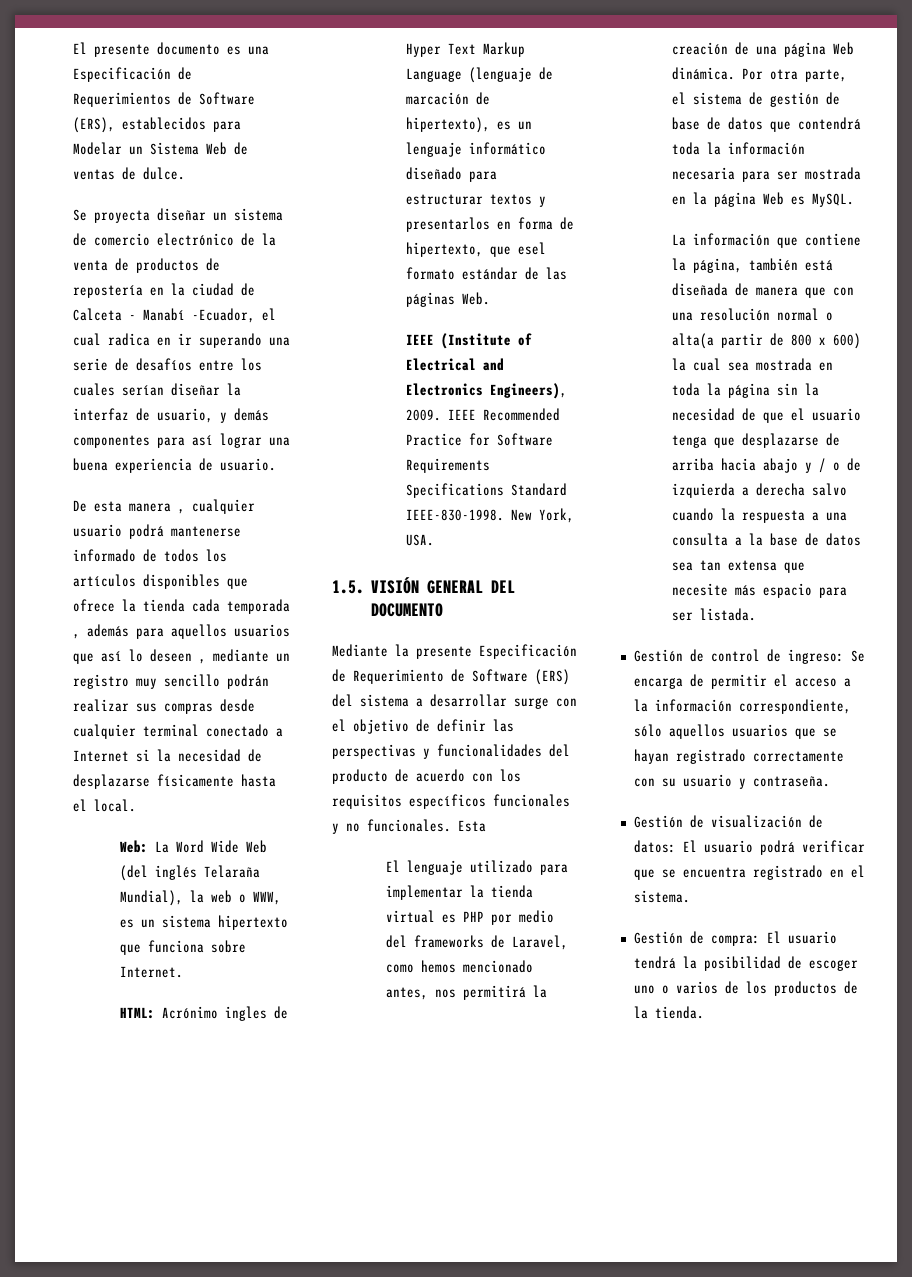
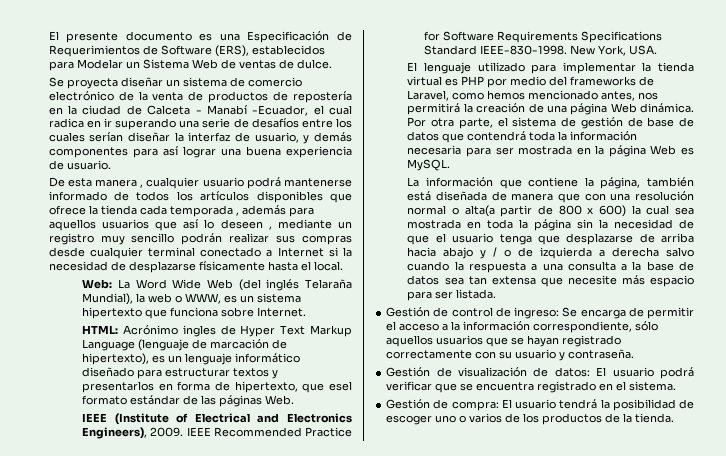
- 1.5. VISIÓN GENERAL DEL DOCUMENTO
- Mediante la presente Especificación de Requerimiento de Software (ERS) del sistema a desarrollar surge con el objetivo de definir las perspectivas y funcionalidades del producto de acuerdo con los requisitos específicos funcionales y no funcionales. Esta

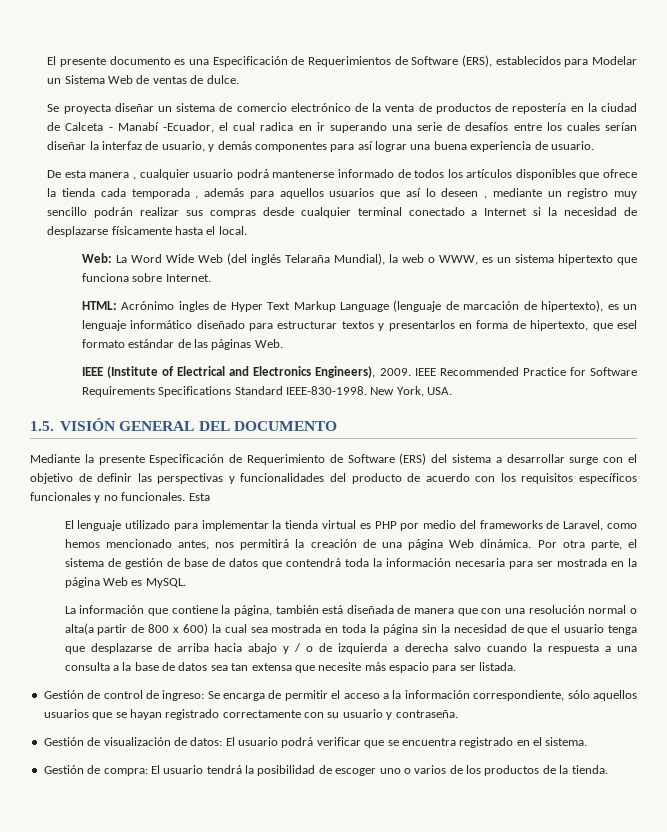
+ 1.5. VISIÓN GENERAL DEL DOCUMENTO
+ Mediante la presente Especificación de Requerimiento de Software (ERS) del sistema a desarrollar surge con el objetivo de definir las perspectivas y funcionalidades del producto de acuerdo con los requisitos específicos funcionales y no funcionales. Esta

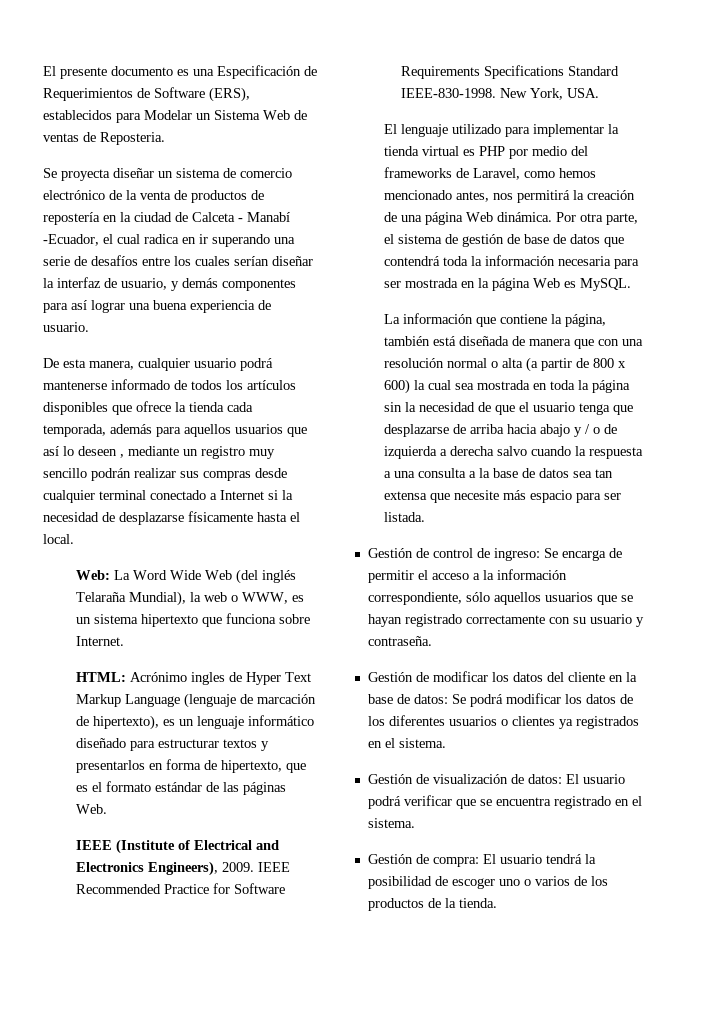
- El presente documento es una Especificación de Requerimientos de Software (ERS), establecidos para Modelar un Sistema Web de ventas de dulce.
+ El presente documento es una Especificación de Requerimientos de Software (ERS), establecidos para Modelar un Sistema Web de ventas de Reposteria.
- De esta manera , cualquier usuario podrá mantenerse informado de todos los artículos disponibles que ofrece la tienda cada temporada , además para aquellos usuarios que así lo deseen , mediante un registro muy sencillo podrán realizar sus compras desde cualquier terminal conectado a Internet si la necesidad de desplazarse físicamente hasta el local.
+ De esta manera, cualquier usuario podrá mantenerse informado de todos los artículos disponibles que ofrece la tienda cada temporada, además para aquellos usuarios que así lo deseen , mediante un registro muy sencillo podrán realizar sus compras desde cualquier terminal conectado a Internet si la necesidad de desplazarse físicamente hasta el local.
- HTML: Acrónimo ingles de Hyper Text Markup Language (lenguaje de marcación de hipertexto), es un lenguaje informático diseñado para estructurar textos y presentarlos en forma de hipertexto, que esel formato estándar de las páginas Web.
+ HTML: Acrónimo ingles de Hyper Text Markup Language (lenguaje de marcación de hipertexto), es un lenguaje informático diseñado para estructurar textos y presentarlos en forma de hipertexto, que es el formato estándar de las páginas Web.
- 1.5. VISIÓN GENERAL DEL DOCUMENTO
- Mediante la presente Especificación de Requerimiento de Software (ERS) del sistema a desarrollar surge con el objetivo de definir las perspectivas y funcionalidades del producto de acuerdo con los requisitos específicos funcionales y no funcionales. Esta
- La información que contiene la página, también está diseñada de manera que con una resolución normal o alta(a partir de 800 x 600) la cual sea mostrada en toda la página sin la necesidad de que el usuario tenga que desplazarse de arriba hacia abajo y / o de izquierda a derecha salvo cuando la respuesta a una consulta a la base de datos sea tan extensa que necesite más espacio para ser listada.
+ La información que contiene la página, también está diseñada de manera que con una resolución normal o alta (a partir de 800 x 600) la cual sea mostrada en toda la página sin la necesidad de que el usuario tenga que desplazarse de arriba hacia abajo y / o de izquierda a derecha salvo cuando la respuesta a una consulta a la base de datos sea tan extensa que necesite más espacio para ser listada.
+ Gestión de modificar los datos del cliente en la base de datos: Se podrá modificar los datos de los diferentes usuarios o clientes ya registrados en el sistema.

